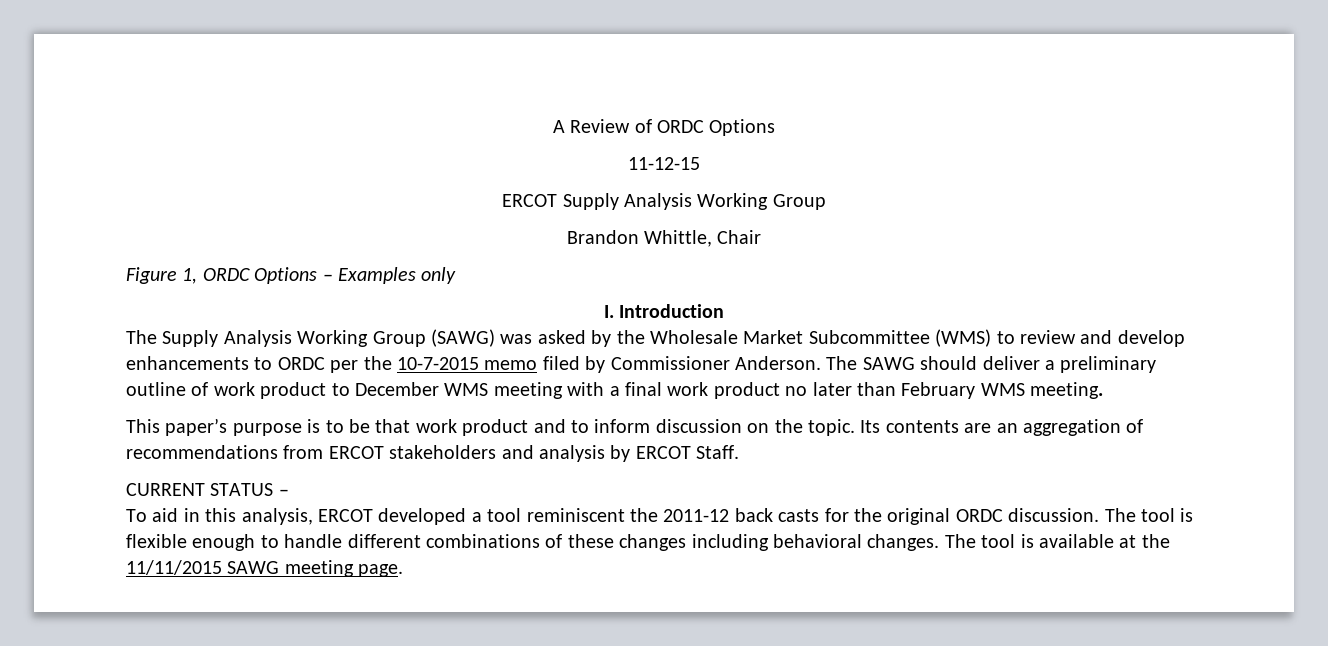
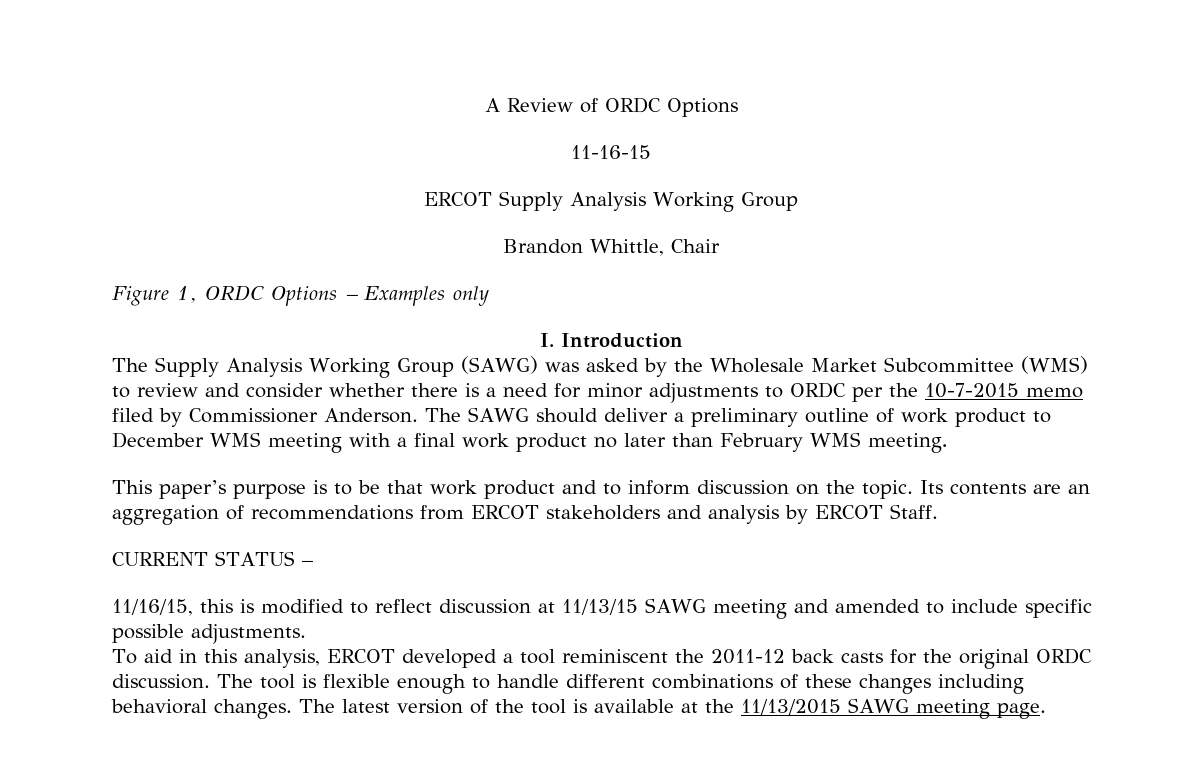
- 11-12-15
+ 11-16-15
- The Supply Analysis Working Group (SAWG) was asked by the Wholesale Market Subcommittee (WMS) to review and develop enhancements to ORDC per the 10-7-2015 memo filed by Commissioner Anderson.
+ The Supply Analysis Working Group (SAWG) was asked by the Wholesale Market Subcommittee (WMS) to review and consider whether there is a need for minor adjustments to ORDC per the 10-7-2015 memo filed by Commissioner Anderson.
+ 11/16/15, this is modified to reflect discussion at 11/13/15 SAWG meeting and amended to include specific possible adjustments.
- The tool is available at the 11/11/2015 SAWG meeting page.
+ The latest version of the tool is available at the 11/13/2015 SAWG meeting page.

